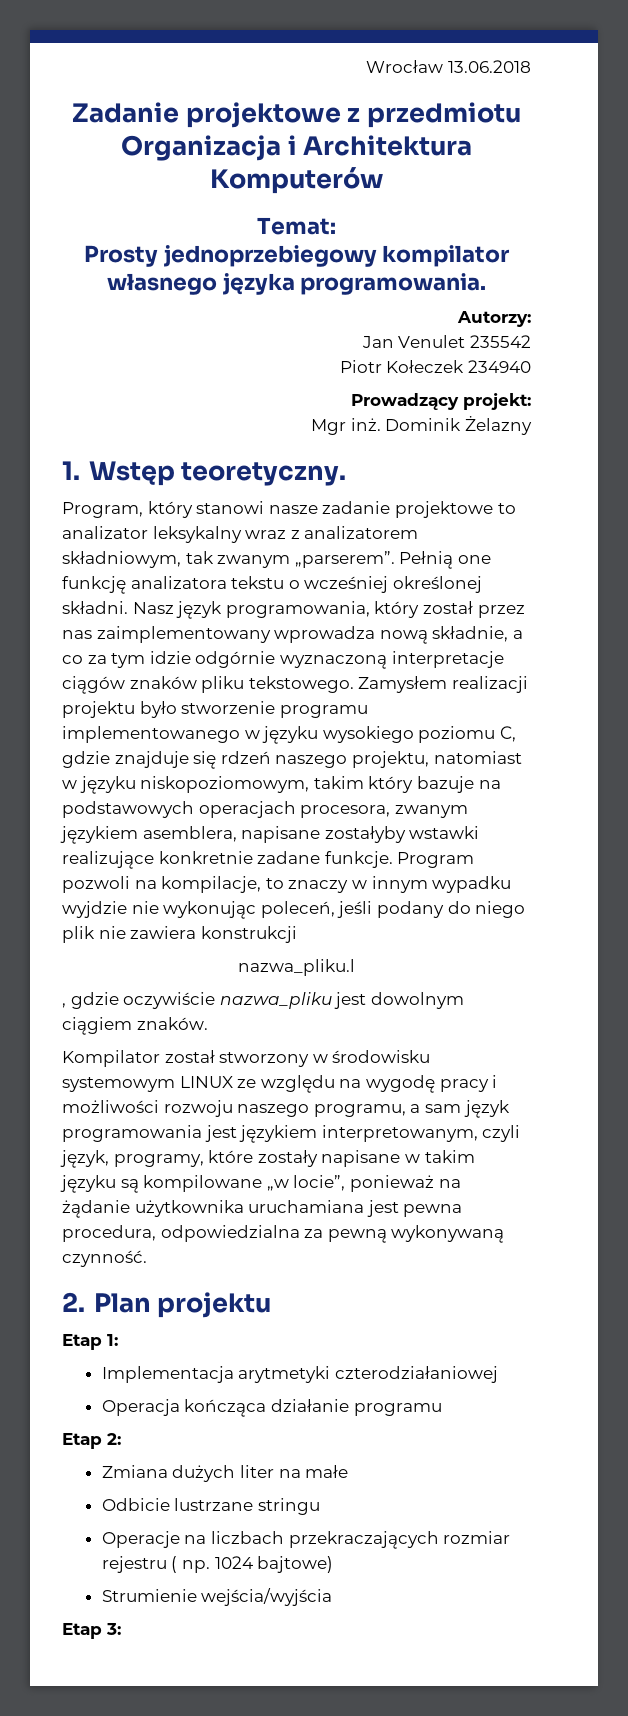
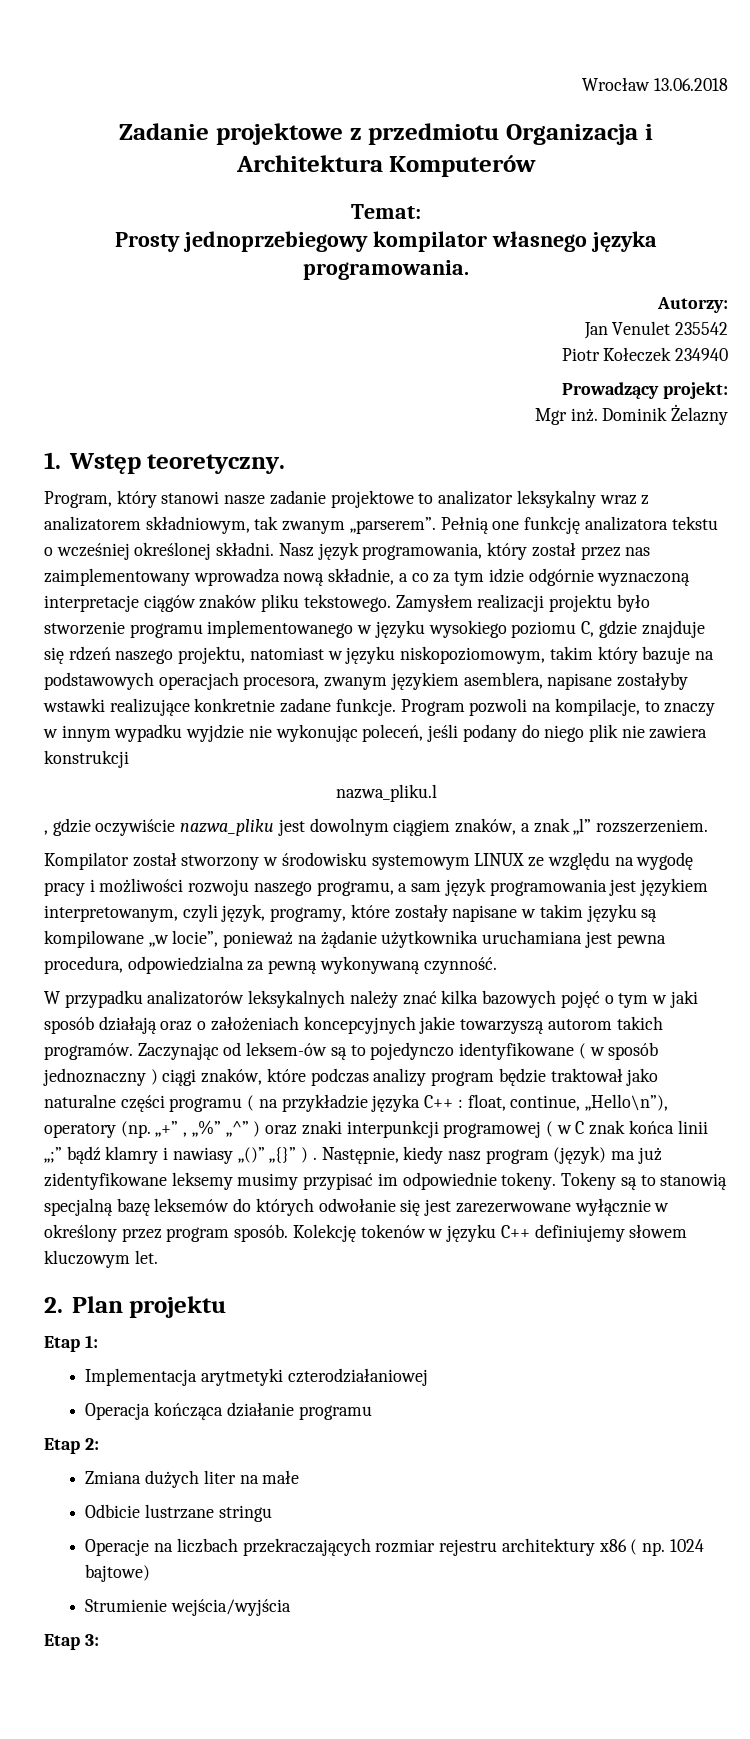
- , gdzie oczywiście nazwa_pliku jest dowolnym ciągiem znaków.
+ , gdzie oczywiście nazwa_pliku jest dowolnym ciągiem znaków, a znak „l” rozszerzeniem.
+ W przypadku analizatorów leksykalnych należy znać kilka bazowych pojęć o tym w jaki sposób działają oraz o założeniach koncepcyjnych jakie towarzyszą autorom takich programów. Zaczynając od leksem-ów są to pojedynczo identyfikowane ( w sposób jednoznaczny ) ciągi znaków, które podczas analizy program będzie traktował jako naturalne części programu ( na przykładzie języka C++ : float, continue, „Hello\n”), operatory (np. „+” , „%” „^” ) oraz znaki interpunkcji programowej ( w C znak końca linii „;” bądź klamry i nawiasy „()” „{}” ) . Następnie, kiedy nasz program (język) ma już zidentyfikowane leksemy musimy przypisać im odpowiednie tokeny. Tokeny są to stanowią specjalną bazę leksemów do których odwołanie się jest zarezerwowane wyłącznie w określony przez program sposób. Kolekcję tokenów w języku C++ definiujemy słowem kluczowym let.
- Operacje na liczbach przekraczających rozmiar rejestru ( np. 1024 bajtowe)
+ Operacje na liczbach przekraczających rozmiar rejestru architektury x86 ( np. 1024 bajtowe)

